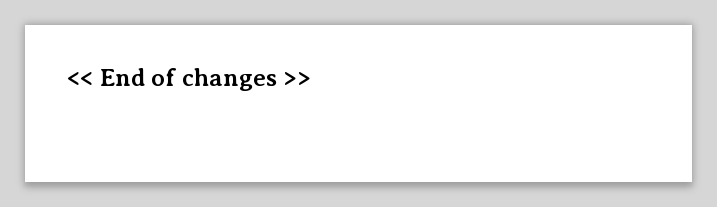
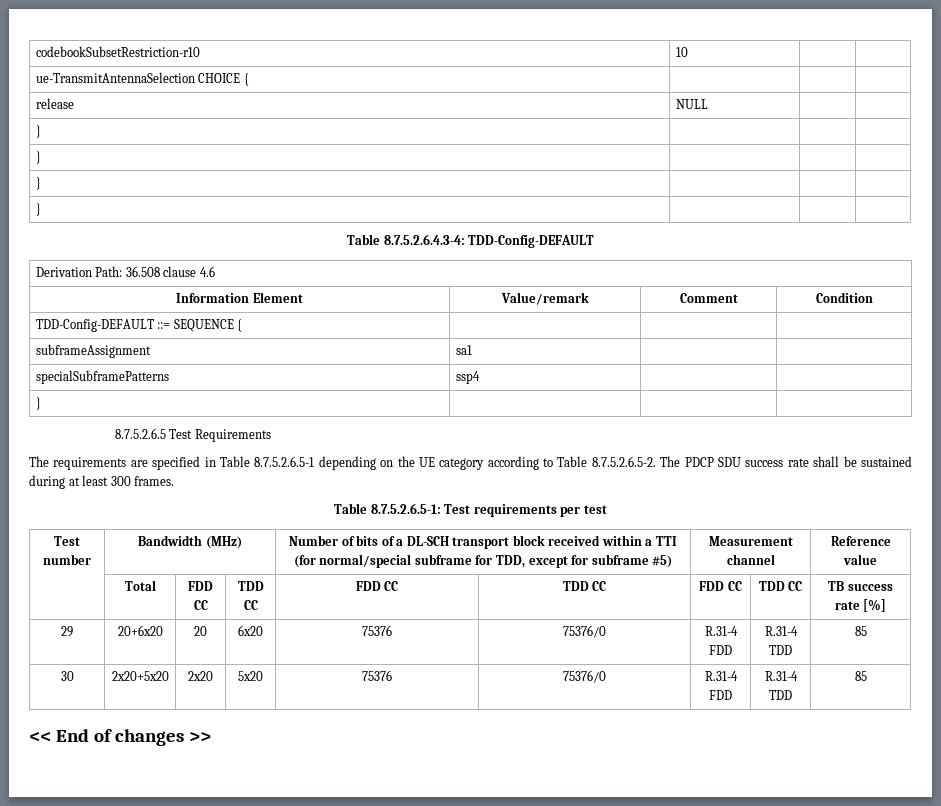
+ codebookSubsetRestriction-r10 | 10 | |
+ ue-TransmitAntennaSelection CHOICE { | | |
+ release | NULL | |
+ } | | |
+ } | | |
+ } | | |
+ } | | |
+ Table 8.7.5.2.6.4.3-4: TDD-Config-DEFAULT
+ Derivation Path: 36.508 clause 4.6
+ Information Element | Value/remark | Comment | Condition
+ TDD-Config-DEFAULT ::= SEQUENCE { | | |
+ subframeAssignment | sa1 | |
+ specialSubframePatterns | ssp4 | |
+ } | | |
+ 8.7.5.2.6.5 Test Requirements
+ The requirements are specified in Table 8.7.5.2.6.5-1 depending on the UE category according to Table 8.7.5.2.6.5-2. The PDCP SDU success rate shall be sustained during at least 300 frames.
+ Table 8.7.5.2.6.5-1: Test requirements per test
+ Test number | Bandwidth (MHz) | Number of bits of a DL-SCH transport block received within a TTI (for normal/special subframe for TDD, except for subframe #5) | Measurement channel | Reference value
+ | Total | FDD CC | TDD CC | FDD CC | TDD CC | FDD CC | TDD CC | TB success rate [%]
+ 29 | 20+6x20 | 20 | 6x20 | 75376 | 75376/0 | R.31-4 FDD | R.31-4 TDD | 85
+ 30 | 2x20+5x20 | 2x20 | 5x20 | 75376 | 75376/0 | R.31-4 FDD | R.31-4 TDD | 85

